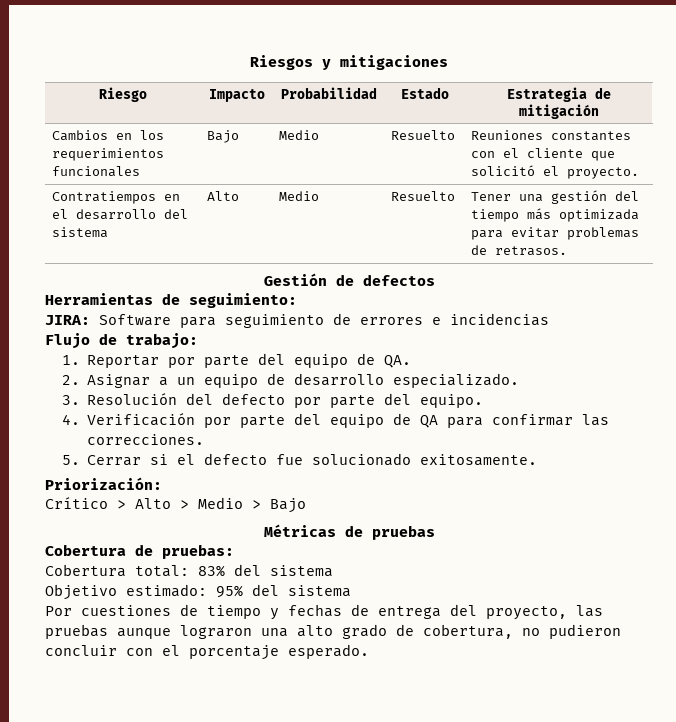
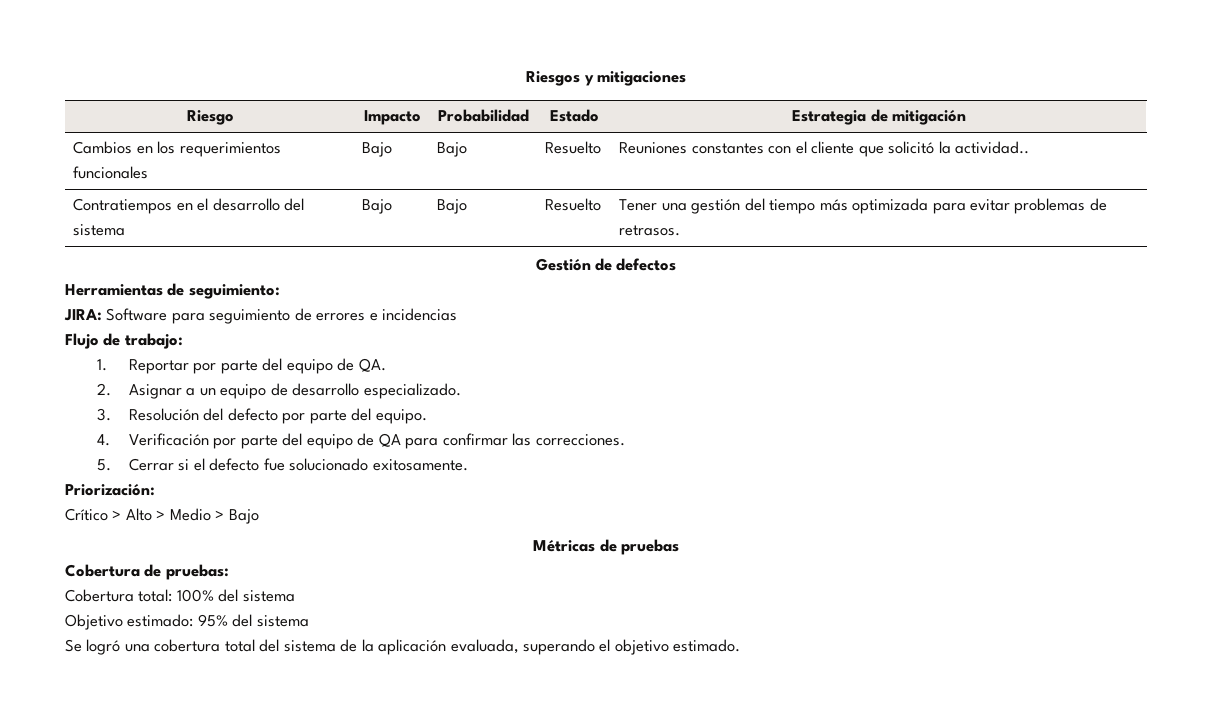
- Cambios en los requerimientos funcionales | Bajo | Medio | Resuelto | Reuniones constantes con el cliente que solicitó el proyecto.
+ Cambios en los requerimientos funcionales | Bajo | Bajo | Resuelto | Reuniones constantes con el cliente que solicitó la actividad..
- Contratiempos en el desarrollo del sistema | Alto | Medio | Resuelto | Tener una gestión del tiempo más optimizada para evitar problemas de retrasos.
+ Contratiempos en el desarrollo del sistema | Bajo | Bajo | Resuelto | Tener una gestión del tiempo más optimizada para evitar problemas de retrasos.
- Cobertura total: 83% del sistema
+ Cobertura total: 100% del sistema
- Por cuestiones de tiempo y fechas de entrega del proyecto, las pruebas aunque lograron una alto grado de cobertura, no pudieron concluir con el porcentaje esperado.
+ Se logró una cobertura total del sistema de la aplicación evaluada, superando el objetivo estimado.

